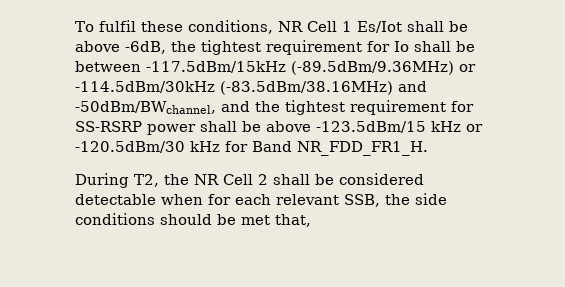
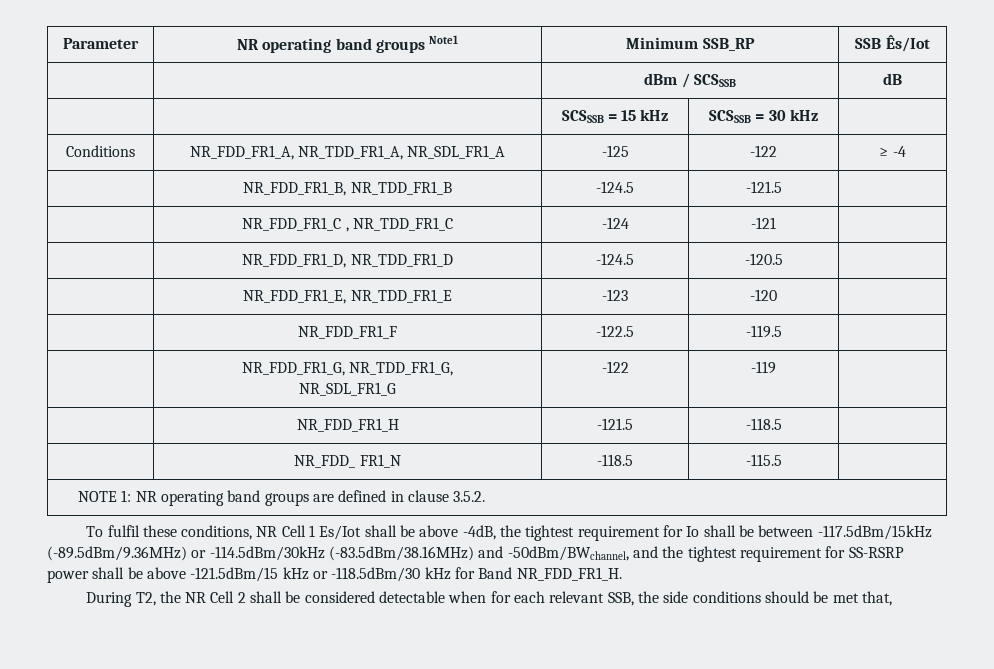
+ Parameter | NR operating band groups Note1 | Minimum SSB_RP | SSB Ês/Iot
+ | | dBm / SCSSSB | dB
+ | | SCSSSB = 15 kHz | SCSSSB = 30 kHz |
+ Conditions | NR_FDD_FR1_A, NR_TDD_FR1_A, NR_SDL_FR1_A | -125 | -122 | ≥ -4
+ | NR_FDD_FR1_B, NR_TDD_FR1_B | -124.5 | -121.5 |
+ | NR_FDD_FR1_C , NR_TDD_FR1_C | -124 | -121 |
+ | NR_FDD_FR1_D, NR_TDD_FR1_D | -124.5 | -120.5 |
+ | NR_FDD_FR1_E, NR_TDD_FR1_E | -123 | -120 |
+ | NR_FDD_FR1_F | -122.5 | -119.5 |
+ | NR_FDD_FR1_G, NR_TDD_FR1_G,
+ NR_SDL_FR1_G | -122 | -119 |
+ | NR_FDD_FR1_H | -121.5 | -118.5 |
+ | NR_FDD_ FR1_N | -118.5 | -115.5 |
+ NOTE 1: NR operating band groups are defined in clause 3.5.2.
- To fulfil these conditions, NR Cell 1 Es/Iot shall be above -6dB, the tightest requirement for Io shall be between -117.5dBm/15kHz (-89.5dBm/9.36MHz) or -114.5dBm/30kHz (-83.5dBm/38.16MHz) and -50dBm/BWchannel, and the tightest requirement for SS-RSRP power shall be above -123.5dBm/15 kHz or -120.5dBm/30 kHz for Band NR_FDD_FR1_H.
+ To fulfil these conditions, NR Cell 1 Es/Iot shall be above -4dB, the tightest requirement for Io shall be between -117.5dBm/15kHz (-89.5dBm/9.36MHz) or -114.5dBm/30kHz (-83.5dBm/38.16MHz) and -50dBm/BWchannel, and the tightest requirement for SS-RSRP power shall be above -121.5dBm/15 kHz or -118.5dBm/30 kHz for Band NR_FDD_FR1_H.

